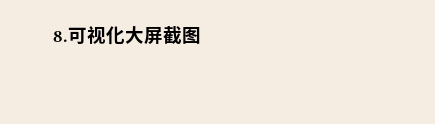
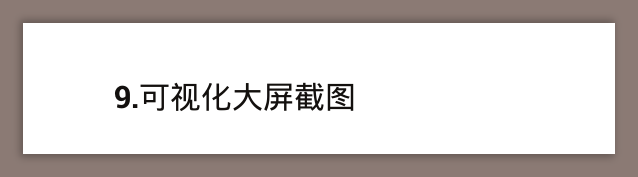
- 8.可视化大屏截图
+ 9.可视化大屏截图

